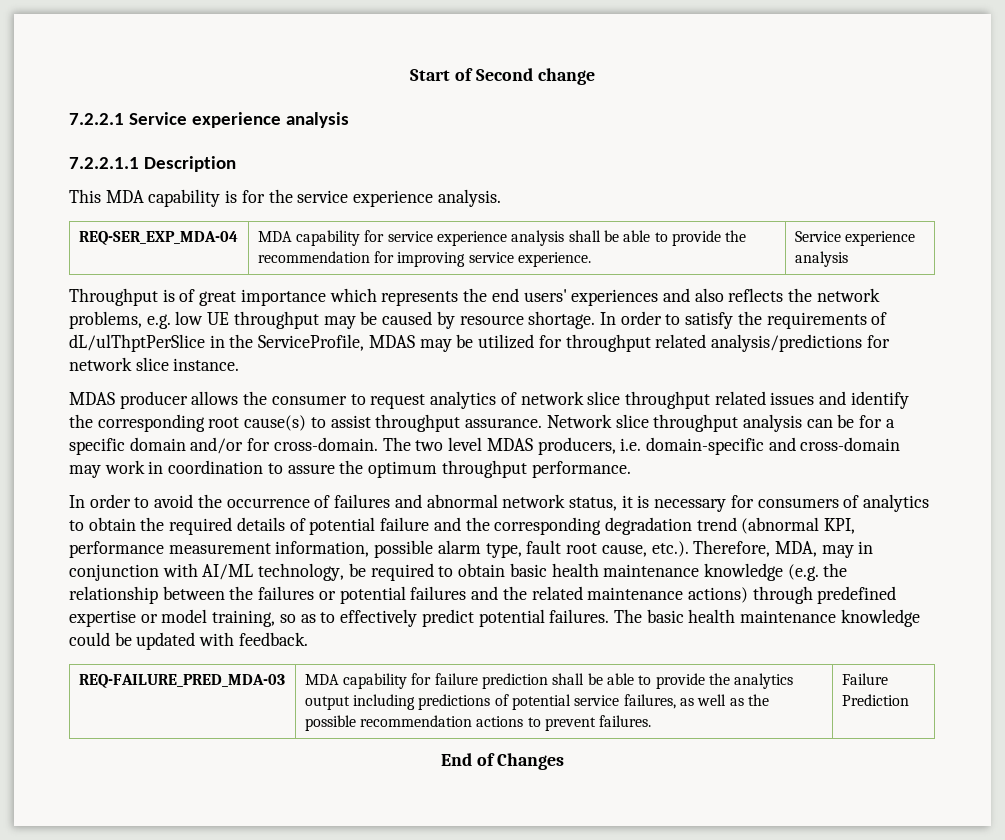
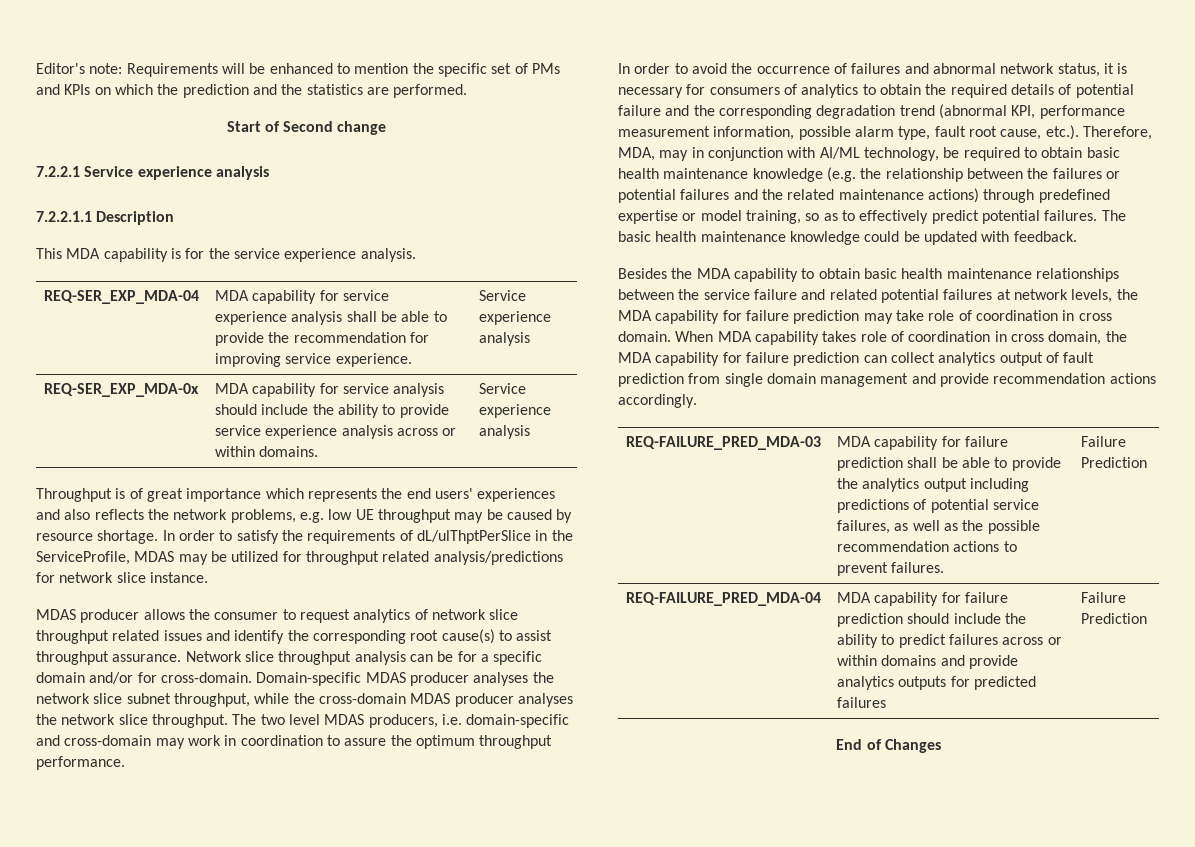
+ Editor's note: Requirements will be enhanced to mention the specific set of PMs and KPIs on which the prediction and the statistics are performed.
+ REQ-SER_EXP_MDA-0x | MDA capability for service analysis should include the ability to provide service experience analysis across or within domains. | Service experience analysis
+ Domain-specific MDAS producer analyses the network slice subnet throughput, while the cross-domain MDAS producer analyses the network slice throughput.
+ Besides the MDA capability to obtain basic health maintenance relationships between the service failure and related potential failures at network levels, the MDA capability for failure prediction may take role of coordination in cross domain. When MDA capability takes role of coordination in cross domain, the MDA capability for failure prediction can collect analytics output of fault prediction from single domain management and provide recommendation actions accordingly.
+ REQ-FAILURE_PRED_MDA-04 | MDA capability for failure prediction should include the ability to predict failures across or within domains and provide analytics outputs for predicted failures | Failure Prediction

